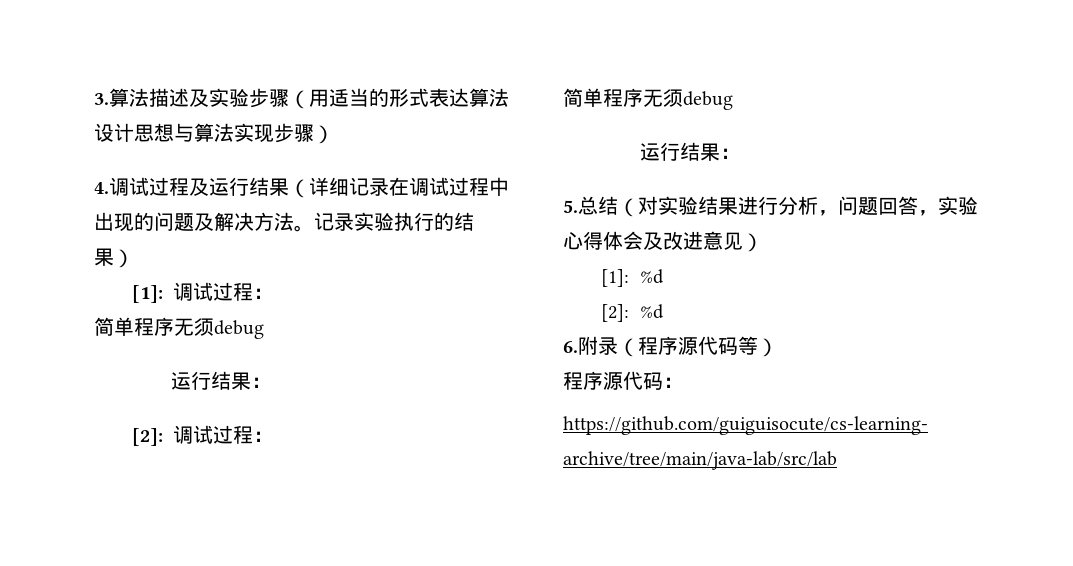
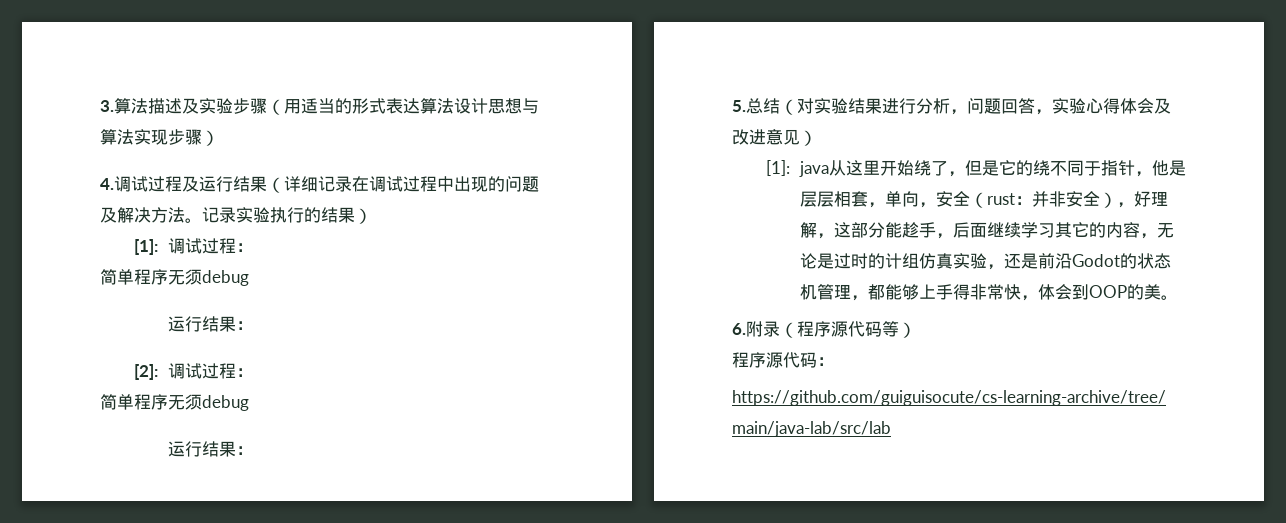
- [1]: %d
- [2]: %d
+ [1]: java从这里开始绕了，但是它的绕不同于指针，他是层层相套，单向，安全（rust：并非安全），好理解，这部分能趁手，后面继续学习其它的内容，无论是过时的计组仿真实验，还是前沿Godot的状态机管理，都能够上手得非常快，体会到OOP的美。

